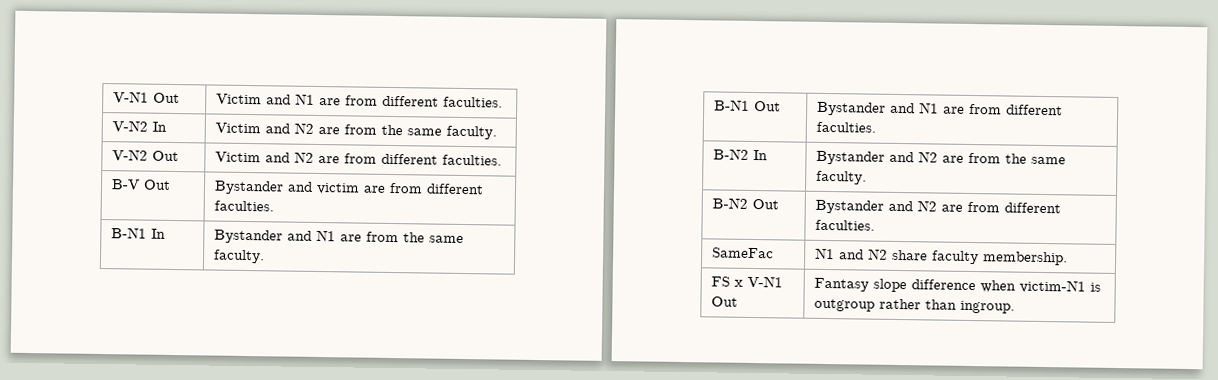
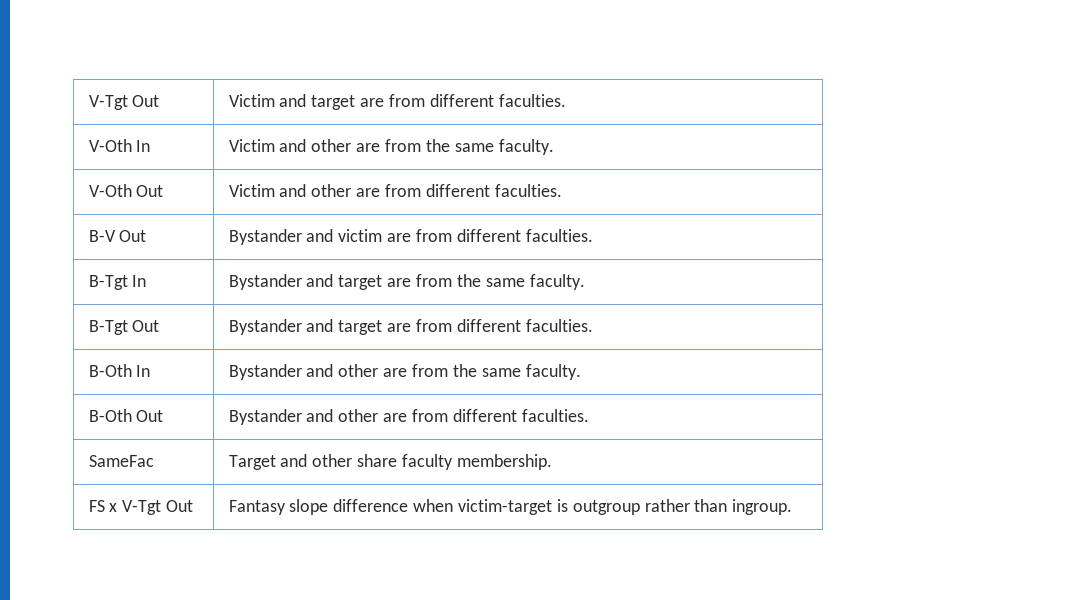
- V-N1 Out | Victim and N1 are from different faculties.
- V-N2 In | Victim and N2 are from the same faculty.
- V-N2 Out | Victim and N2 are from different faculties.
+ V-Tgt Out | Victim and target are from different faculties.
+ V-Oth In | Victim and other are from the same faculty.
+ V-Oth Out | Victim and other are from different faculties.
- B-N1 In | Bystander and N1 are from the same faculty.
- B-N1 Out | Bystander and N1 are from different faculties.
- B-N2 In | Bystander and N2 are from the same faculty.
- B-N2 Out | Bystander and N2 are from different faculties.
+ B-Tgt In | Bystander and target are from the same faculty.
+ B-Tgt Out | Bystander and target are from different faculties.
+ B-Oth In | Bystander and other are from the same faculty.
+ B-Oth Out | Bystander and other are from different faculties.
- SameFac | N1 and N2 share faculty membership.
+ SameFac | Target and other share faculty membership.
- FS x V-N1 Out | Fantasy slope difference when victim-N1 is outgroup rather than ingroup.
+ FS x V-Tgt Out | Fantasy slope difference when victim-target is outgroup rather than ingroup.

